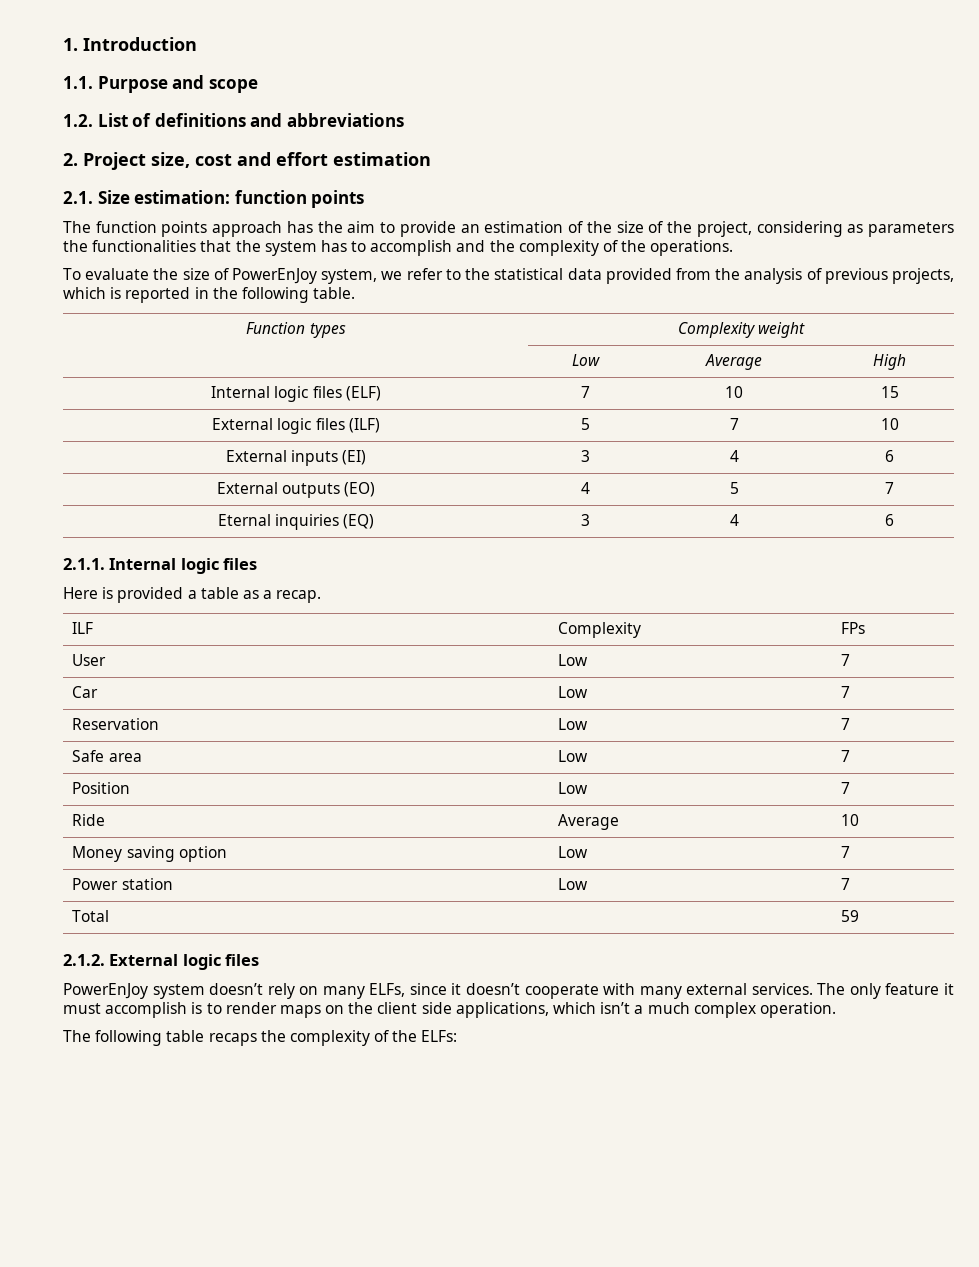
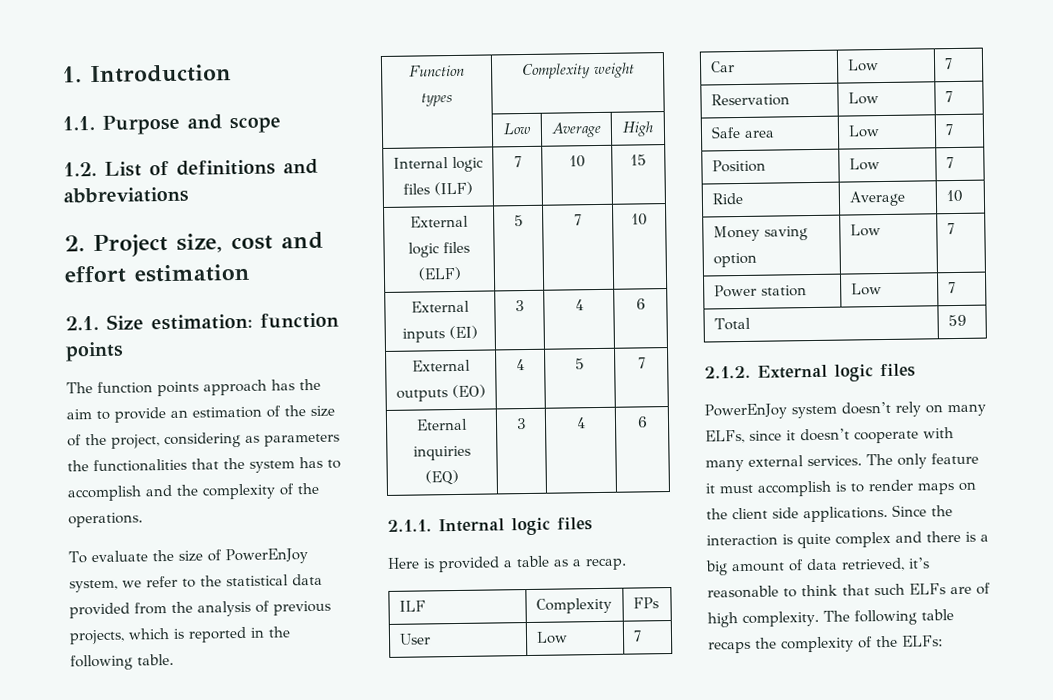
- Internal logic files (ELF) | 7 | 10 | 15
+ Internal logic files (ILF) | 7 | 10 | 15
- External logic files (ILF) | 5 | 7 | 10
+ External logic files (ELF) | 5 | 7 | 10
- The only feature it must accomplish is to render maps on the client side applications, which isn’t a much complex operation.
- The following table recaps the complexity of the ELFs:
+ The only feature it must accomplish is to render maps on the client side applications. Since the interaction is quite complex and there is a big amount of data retrieved, it’s reasonable to think that such ELFs are of high complexity. The following table recaps the complexity of the ELFs:

